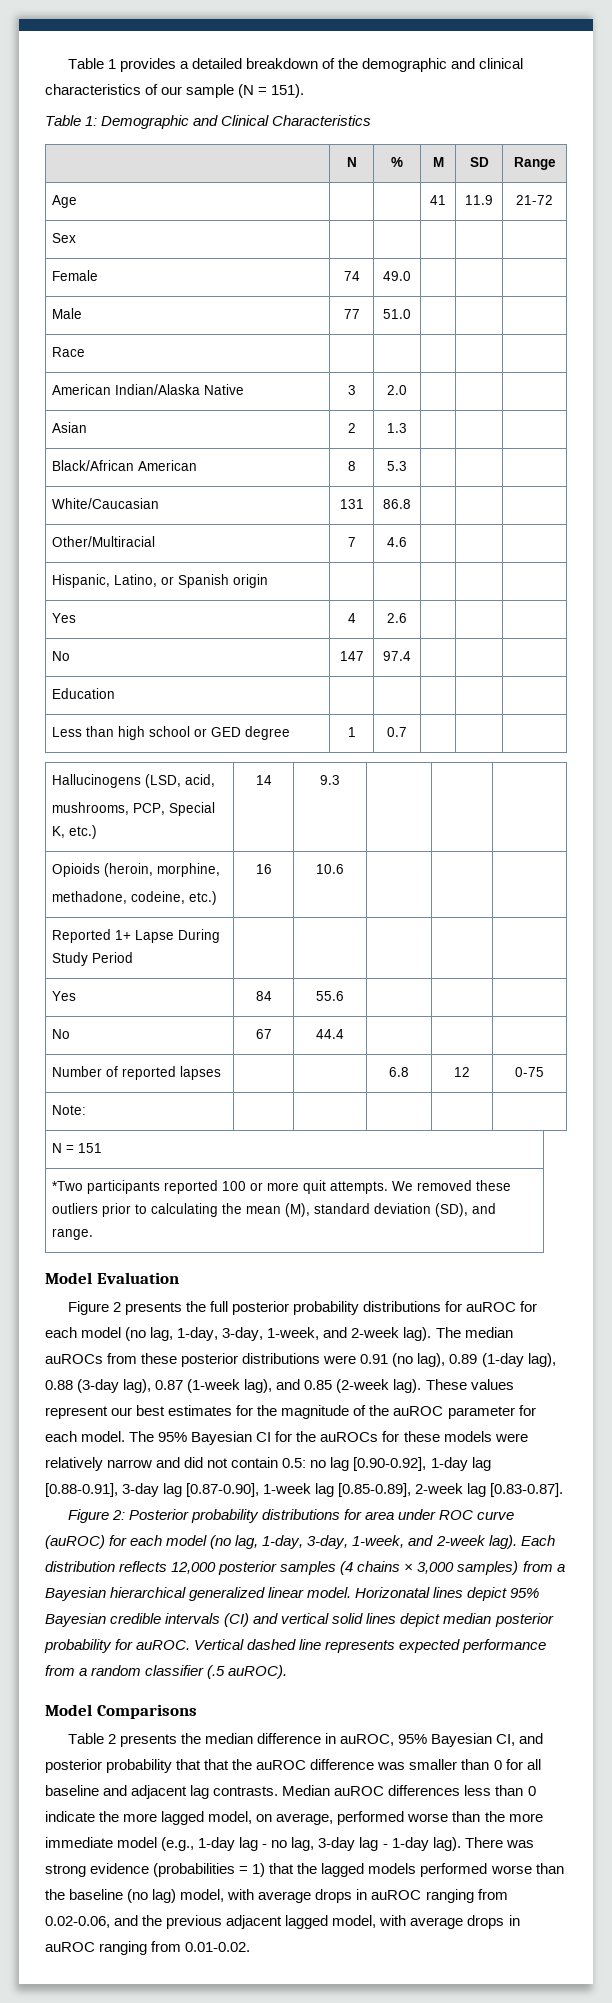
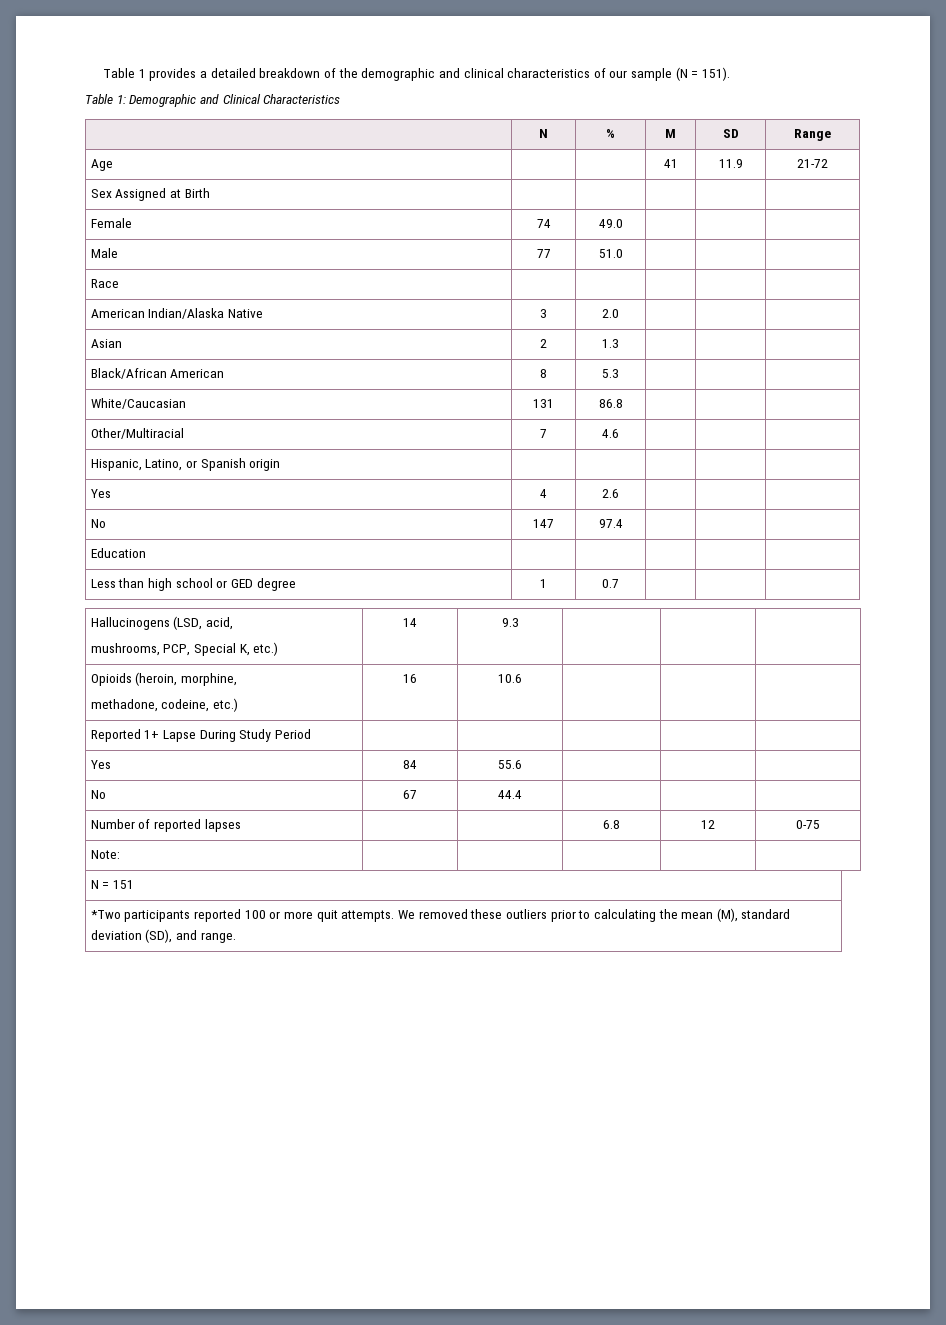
- Sex | | | | |
+ Sex Assigned at Birth | | | | |
- Model Evaluation
- Figure 2 presents the full posterior probability distributions for auROC for each model (no lag, 1-day, 3-day, 1-week, and 2-week lag). The median auROCs from these posterior distributions were 0.91 (no lag), 0.89 (1-day lag), 0.88 (3-day lag), 0.87 (1-week lag), and 0.85 (2-week lag). These values represent our best estimates for the magnitude of the auROC parameter for each model. The 95% Bayesian CI for the auROCs for these models were relatively narrow and did not contain 0.5: no lag [0.90-0.92], 1-day lag [0.88-0.91], 3-day lag [0.87-0.90], 1-week lag [0.85-0.89], 2-week lag [0.83-0.87].
- Figure 2: Posterior probability distributions for area under ROC curve (auROC) for each model (no lag, 1-day, 3-day, 1-week, and 2-week lag). Each distribution reflects 12,000 posterior samples (4 chains × 3,000 samples) from a Bayesian hierarchical generalized linear model. Horizonatal lines depict 95% Bayesian credible intervals (CI) and vertical solid lines depict median posterior probability for auROC. Vertical dashed line represents expected performance from a random classifier (.5 auROC).
- Model Comparisons
- Table 2 presents the median difference in auROC, 95% Bayesian CI, and posterior probability that that the auROC difference was smaller than 0 for all baseline and adjacent lag contrasts. Median auROC differences less than 0 indicate the more lagged model, on average, performed worse than the more immediate model (e.g., 1-day lag - no lag, 3-day lag - 1-day lag). There was strong evidence (probabilities = 1) that the lagged models performed worse than the baseline (no lag) model, with average drops in auROC ranging from 0.02-0.06, and the previous adjacent lagged model, with average drops in auROC ranging from 0.01-0.02.

